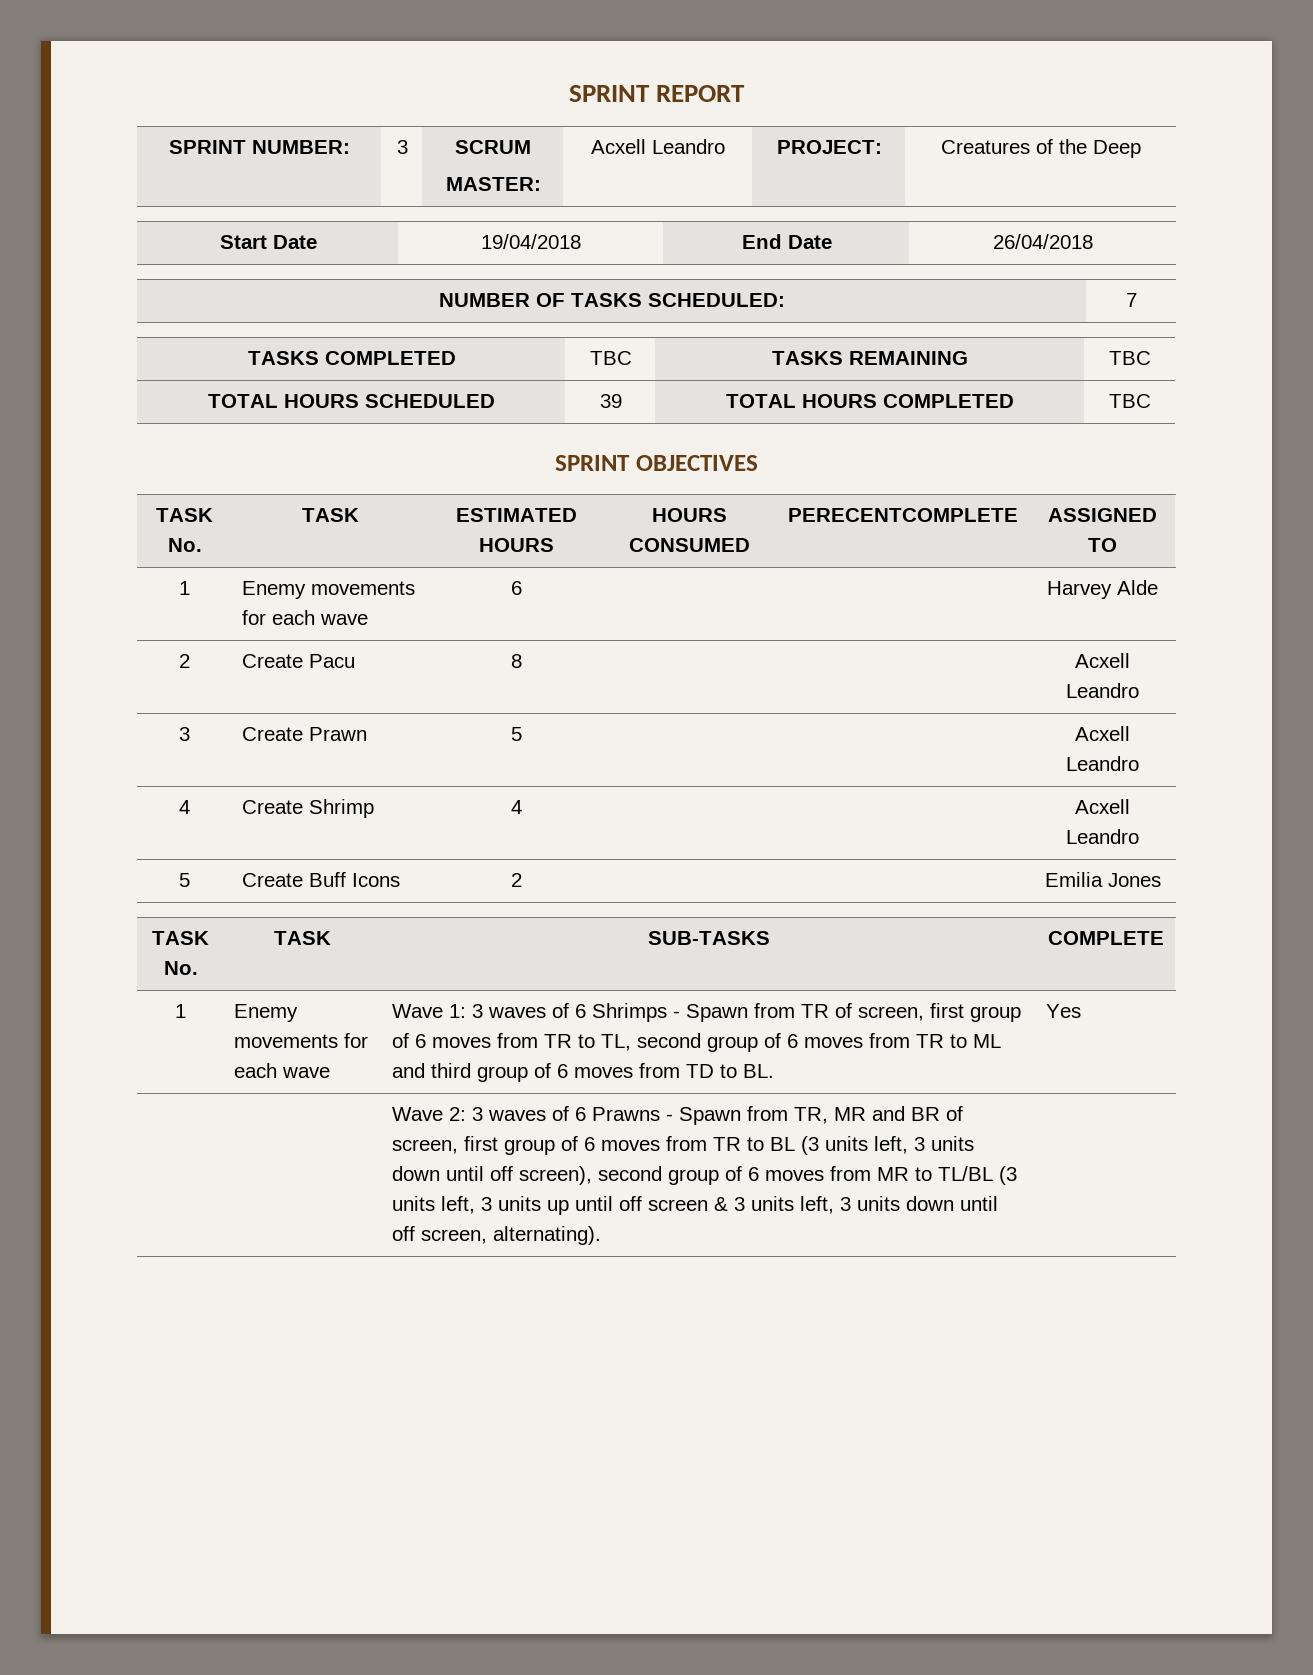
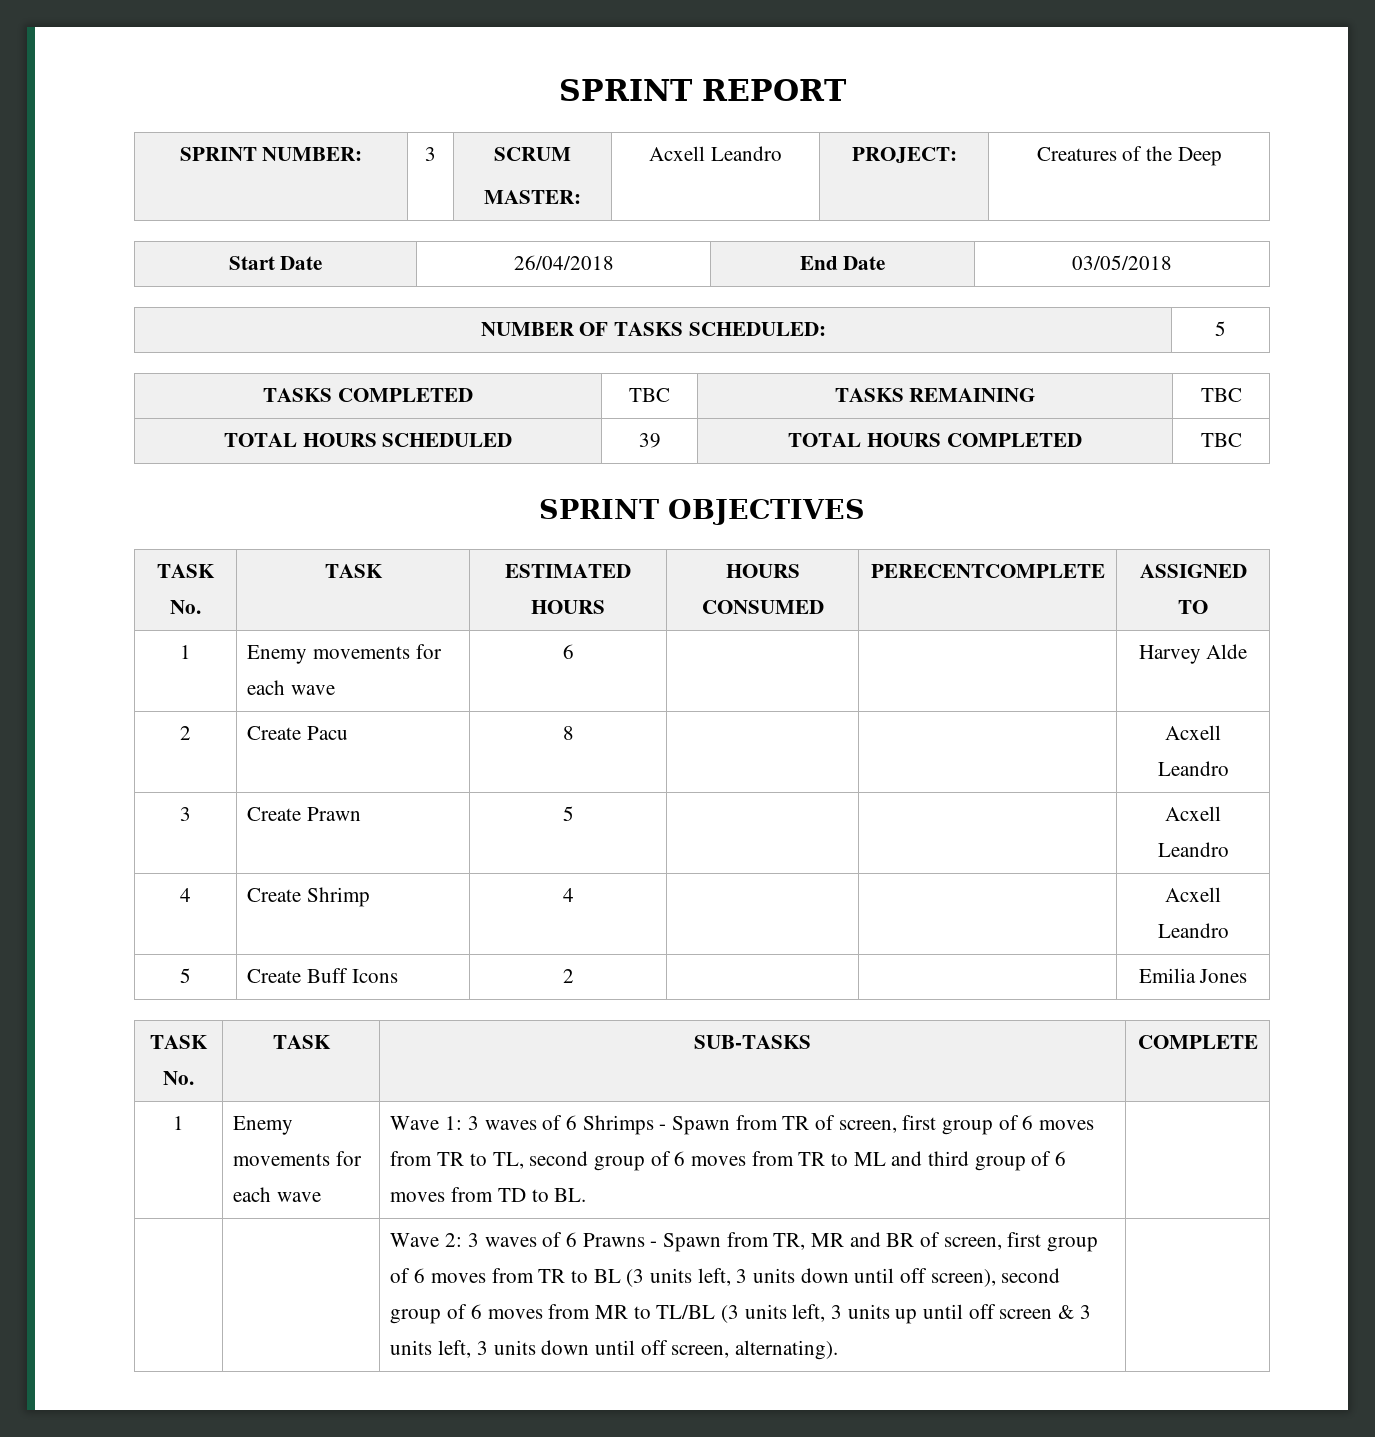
- Start Date | 19/04/2018 | End Date | 26/04/2018
+ Start Date | 26/04/2018 | End Date | 03/05/2018
- NUMBER OF TASKS SCHEDULED: | 7
+ NUMBER OF TASKS SCHEDULED: | 5
- Yes

